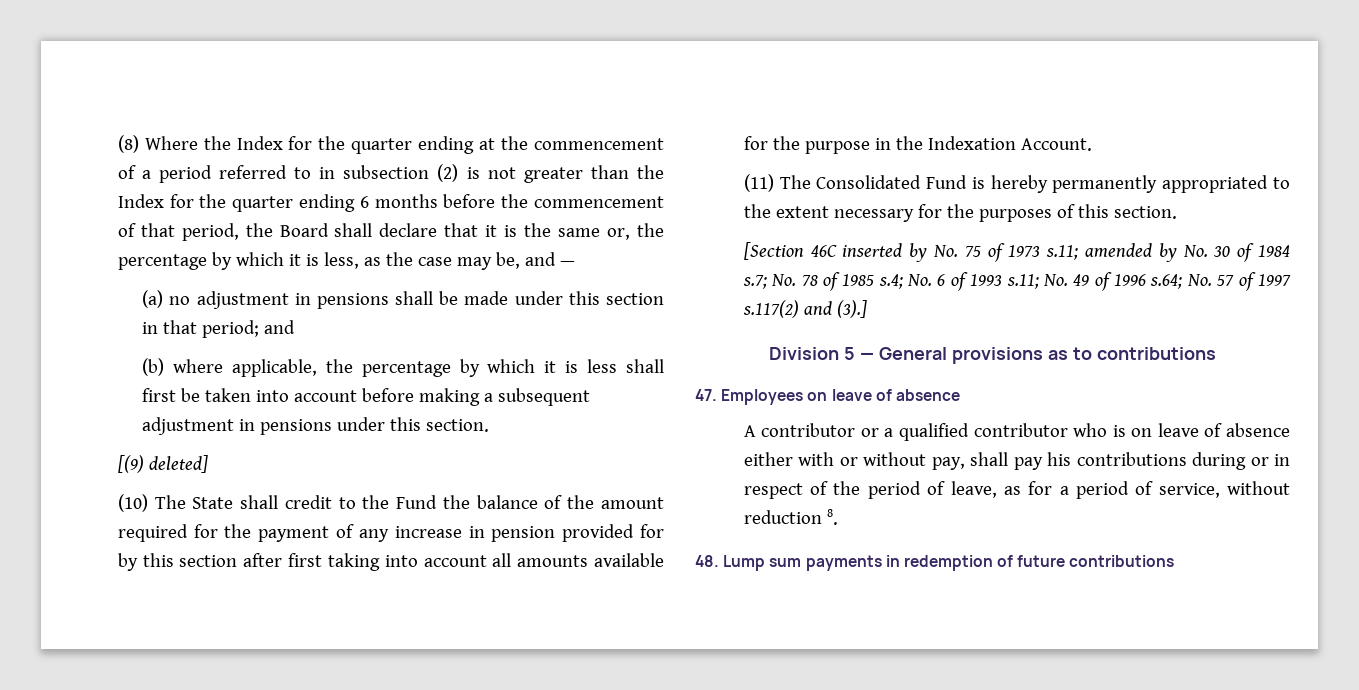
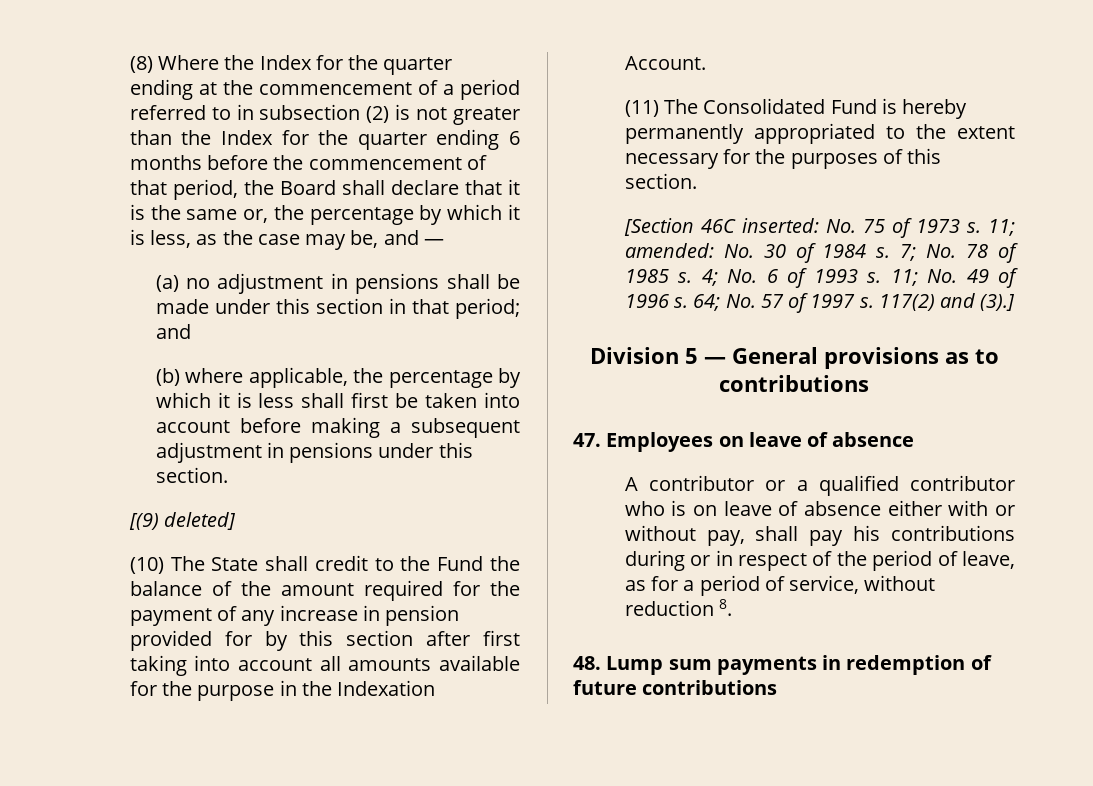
- [Section 46C inserted by No. 75 of 1973 s.11; amended by No. 30 of 1984 s.7; No. 78 of 1985 s.4; No. 6 of 1993 s.11; No. 49 of 1996 s.64; No. 57 of 1997 s.117(2) and (3).]
+ [Section 46C inserted: No. 75 of 1973 s. 11; amended: No. 30 of 1984 s. 7; No. 78 of 1985 s. 4; No. 6 of 1993 s. 11; No. 49 of 1996 s. 64; No. 57 of 1997 s. 117(2) and (3).]

